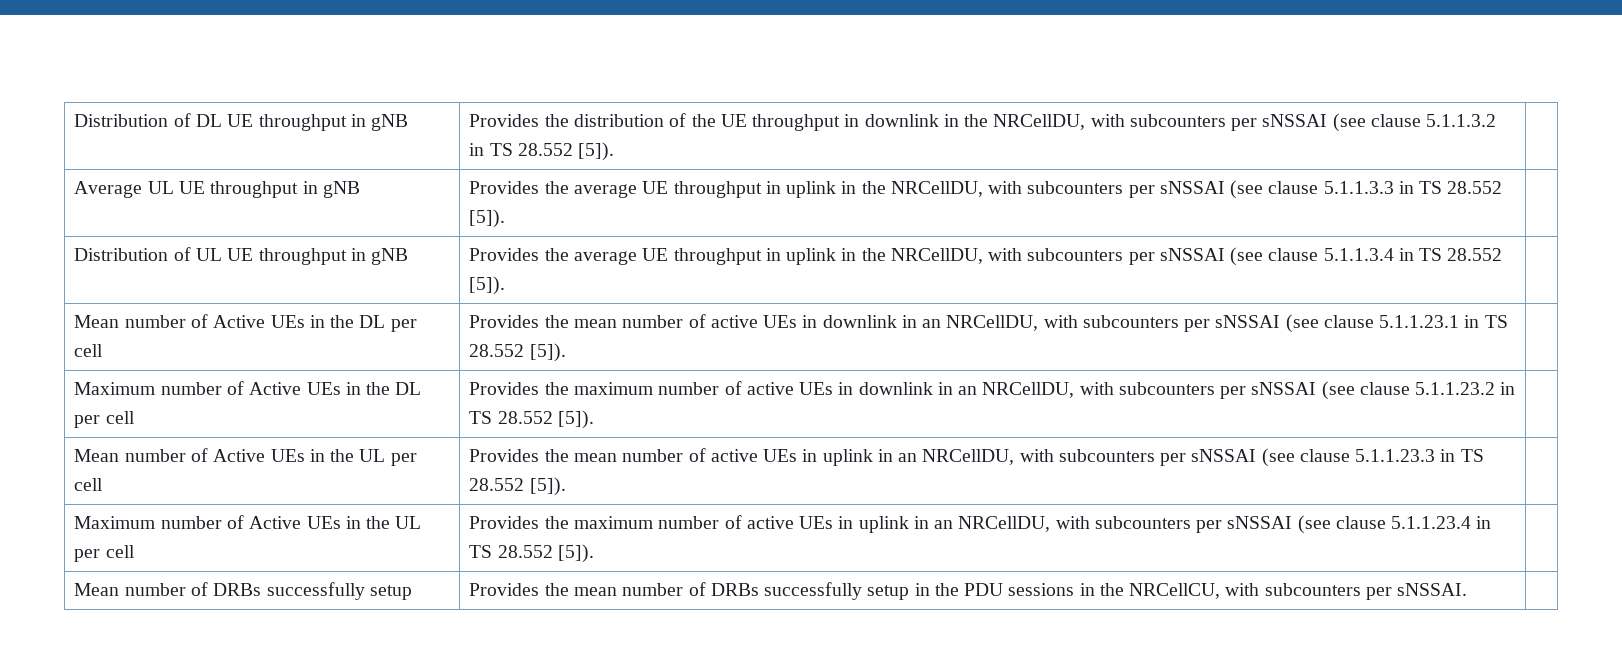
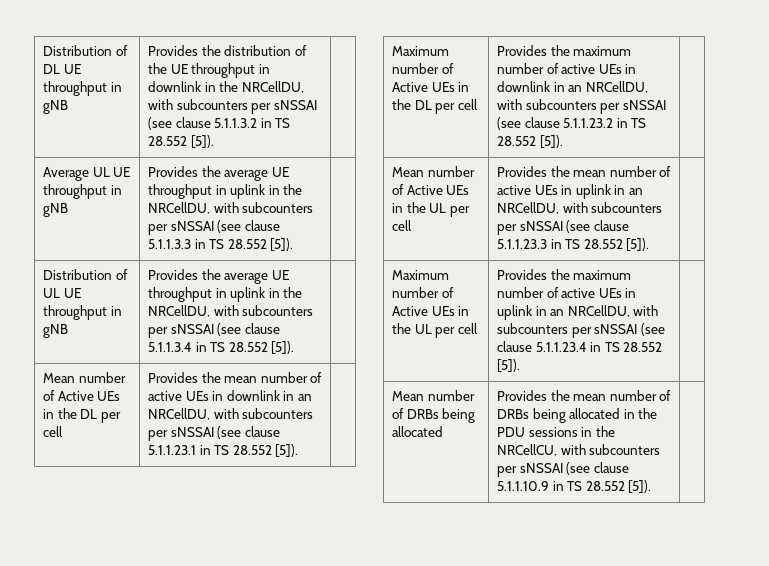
- Mean number of DRBs successfully setup | Provides the mean number of DRBs successfully setup in the PDU sessions in the NRCellCU, with subcounters per sNSSAI. |
+ Mean number of DRBs being allocated | Provides the mean number of DRBs being allocated in the PDU sessions in the NRCellCU, with subcounters per sNSSAI (see clause 5.1.1.10.9 in TS 28.552 [5]). |

